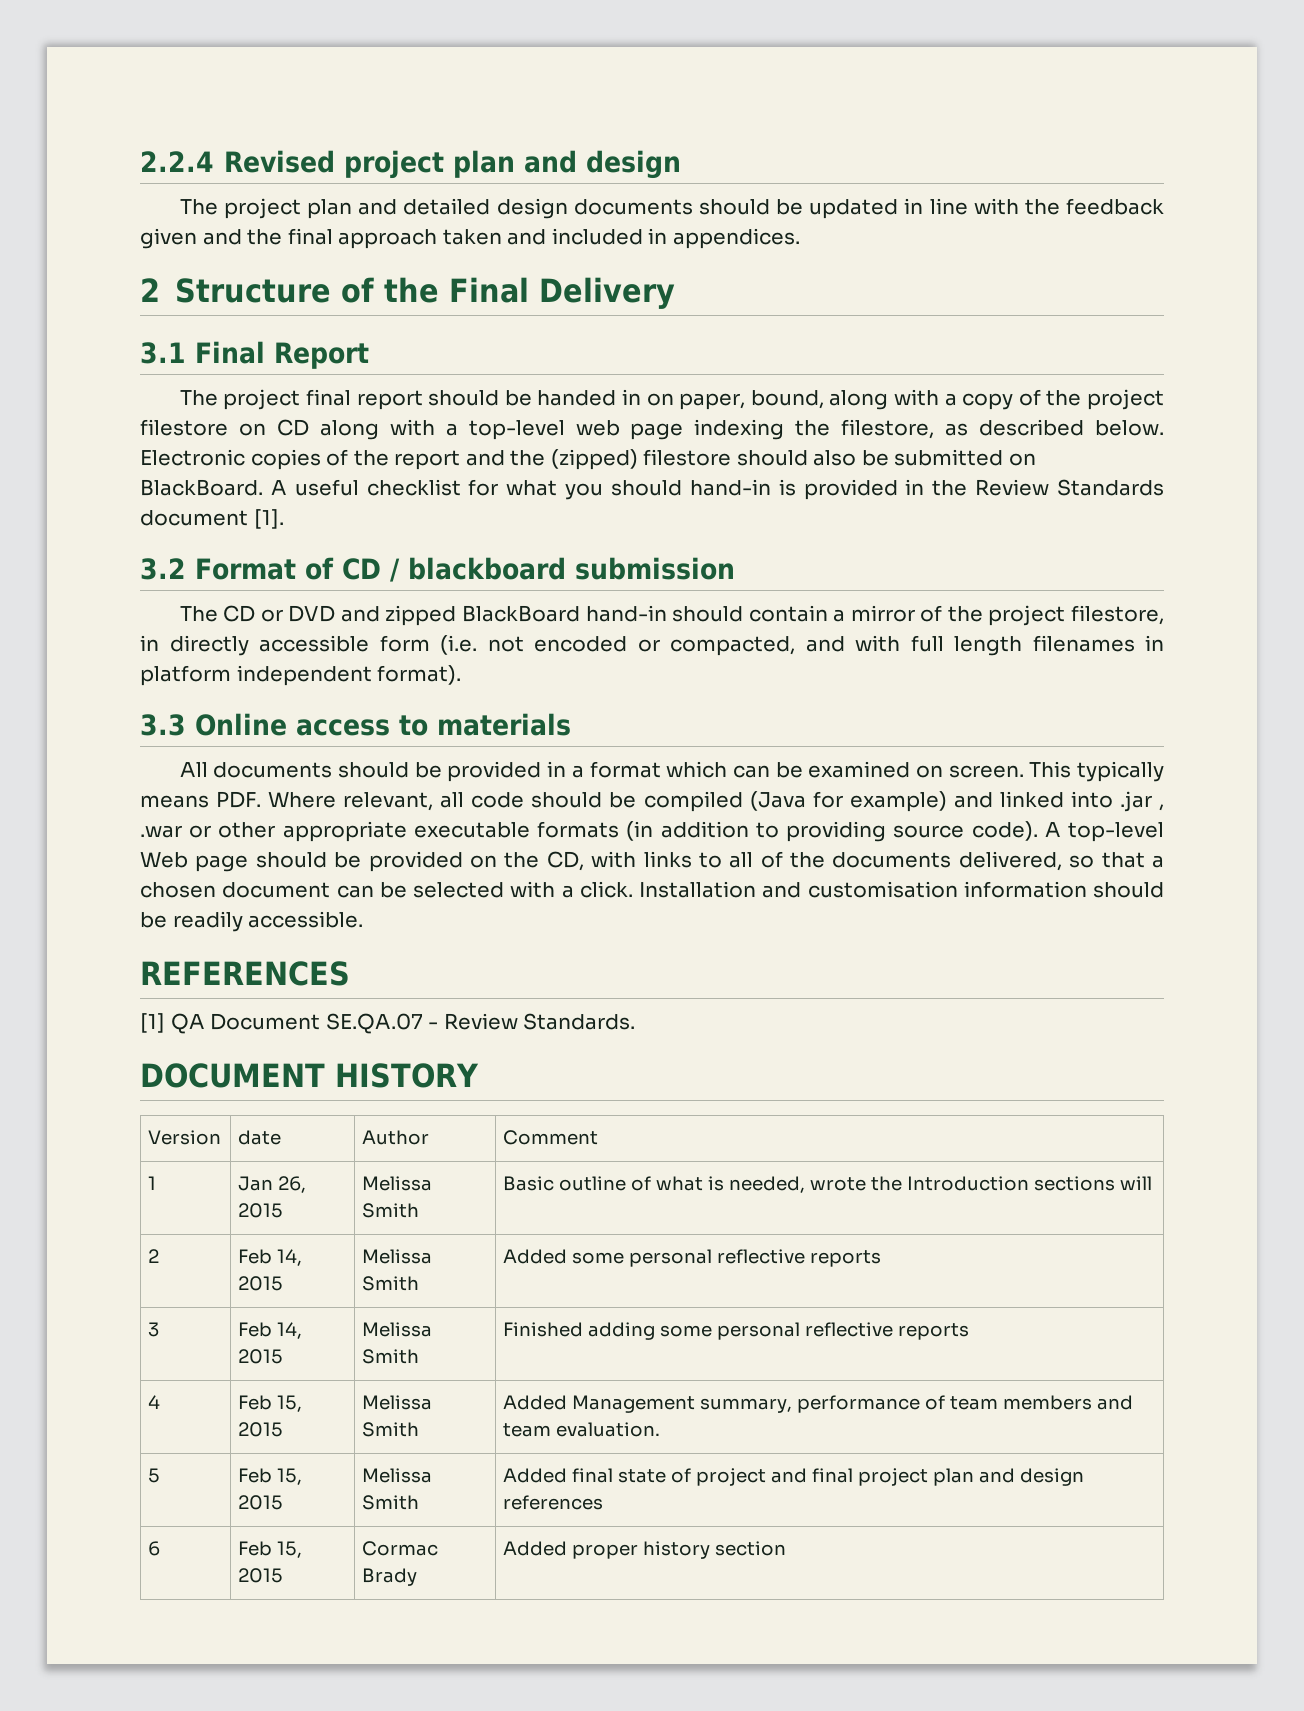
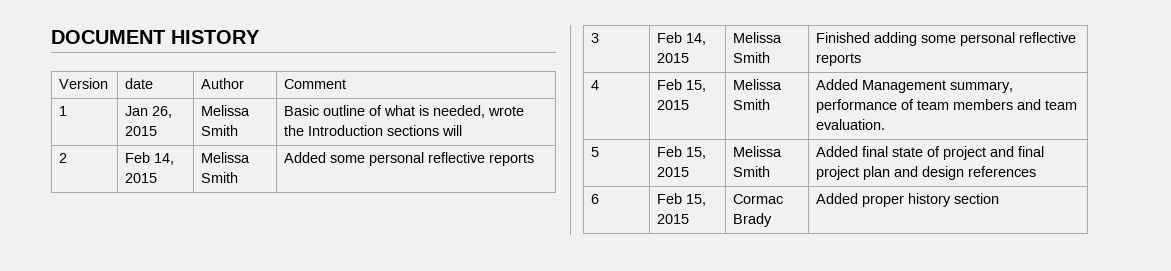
- 2.2.4 Revised project plan and design
- The project plan and detailed design documents should be updated in line with the feedback given and the final approach taken and included in appendices.
- 2 Structure of the Final Delivery
- 3.1 Final Report
- The project final report should be handed in on paper, bound, along with a copy of the project filestore on CD along with a top-level web page indexing the filestore, as described below. Electronic copies of the report and the (zipped) filestore should also be submitted on BlackBoard. A useful checklist for what you should hand-in is provided in the Review Standards document [1].
- 3.2 Format of CD / blackboard submission
- The CD or DVD and zipped BlackBoard hand-in should contain a mirror of the project filestore, in directly accessible form (i.e. not encoded or compacted, and with full length filenames in platform independent format).
- 3.3 Online access to materials
- All documents should be provided in a format which can be examined on screen. This typically means PDF. Where relevant, all code should be compiled (Java for example) and linked into .jar , .war or other appropriate executable formats (in addition to providing source code). A top-level Web page should be provided on the CD, with links to all of the documents delivered, so that a chosen document can be selected with a click. Installation and customisation information should be readily accessible.
- REFERENCES
- [1] QA Document SE.QA.07 - Review Standards.

